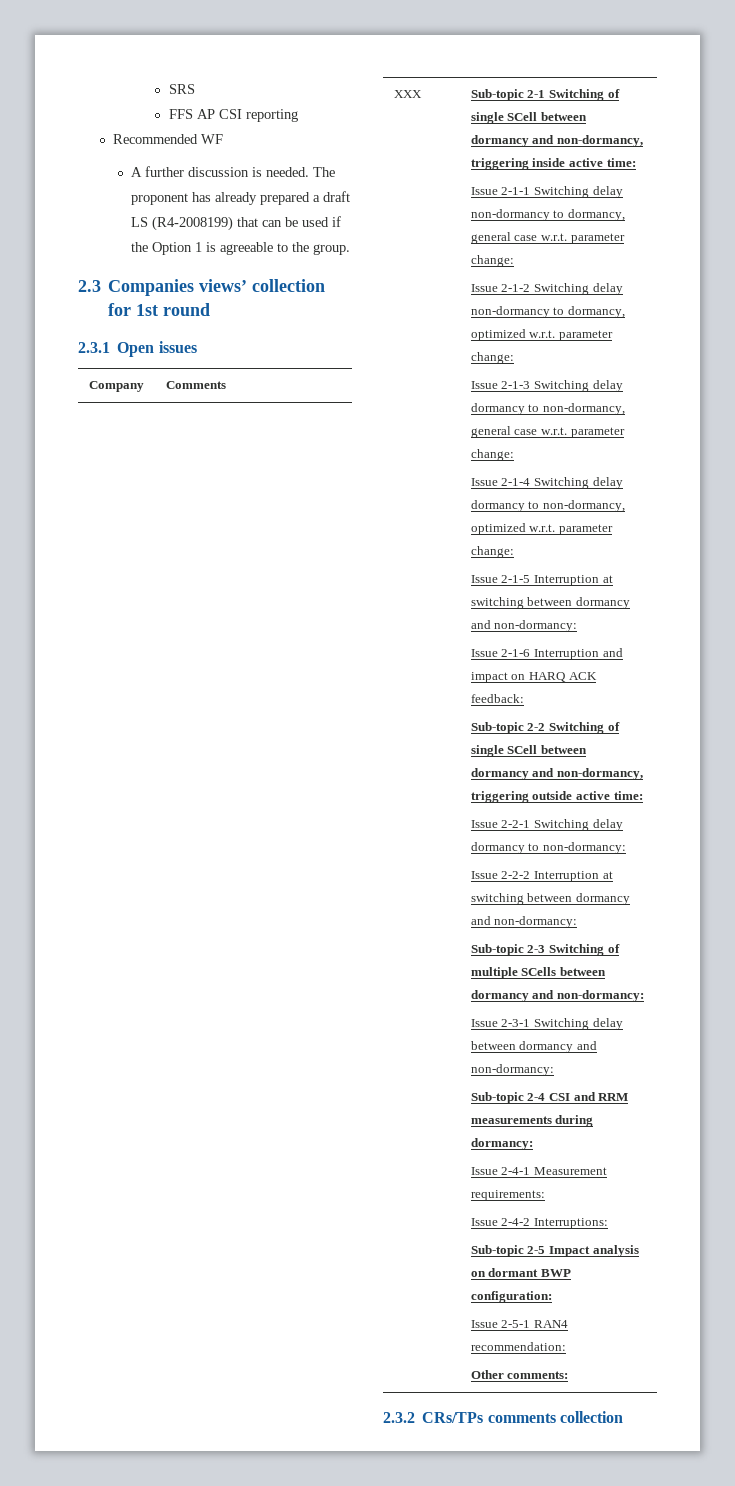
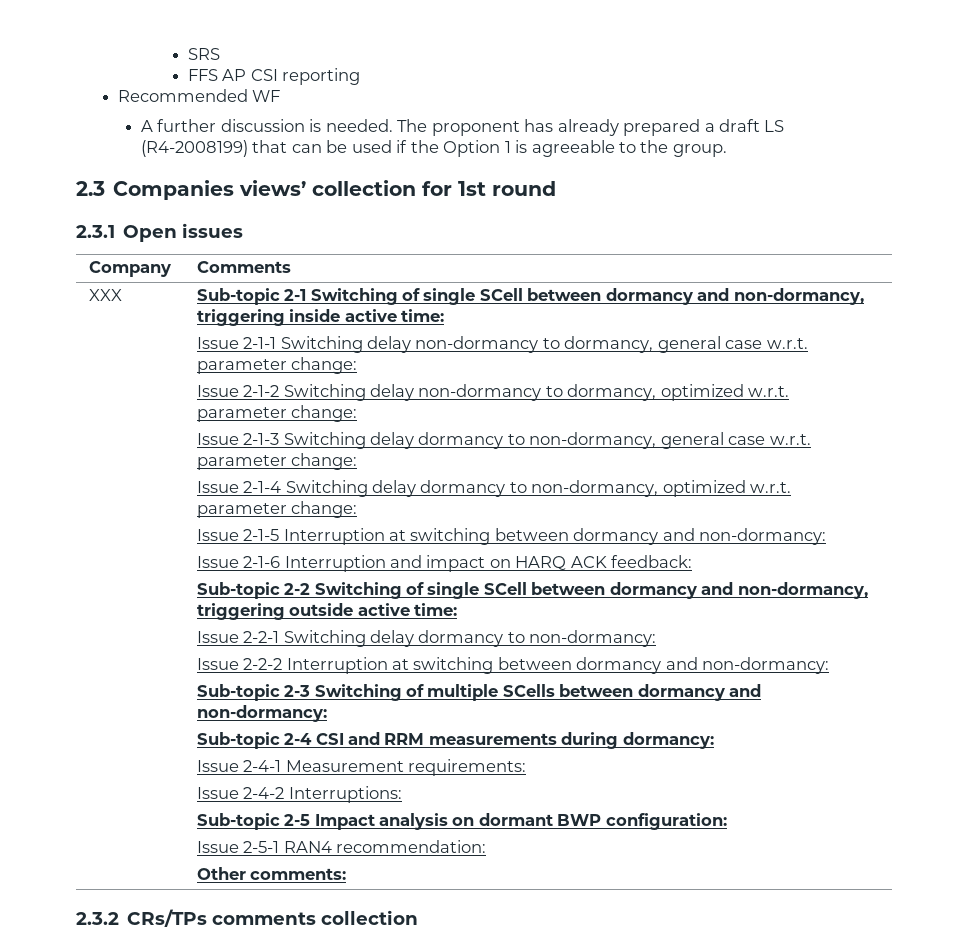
- Issue 2-3-1 Switching delay between dormancy and non-dormancy:

